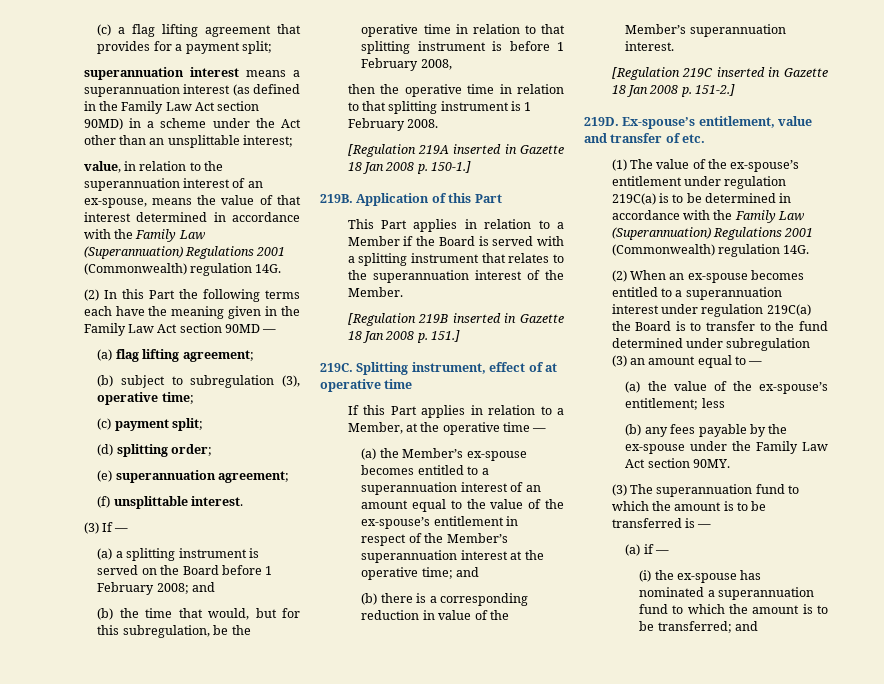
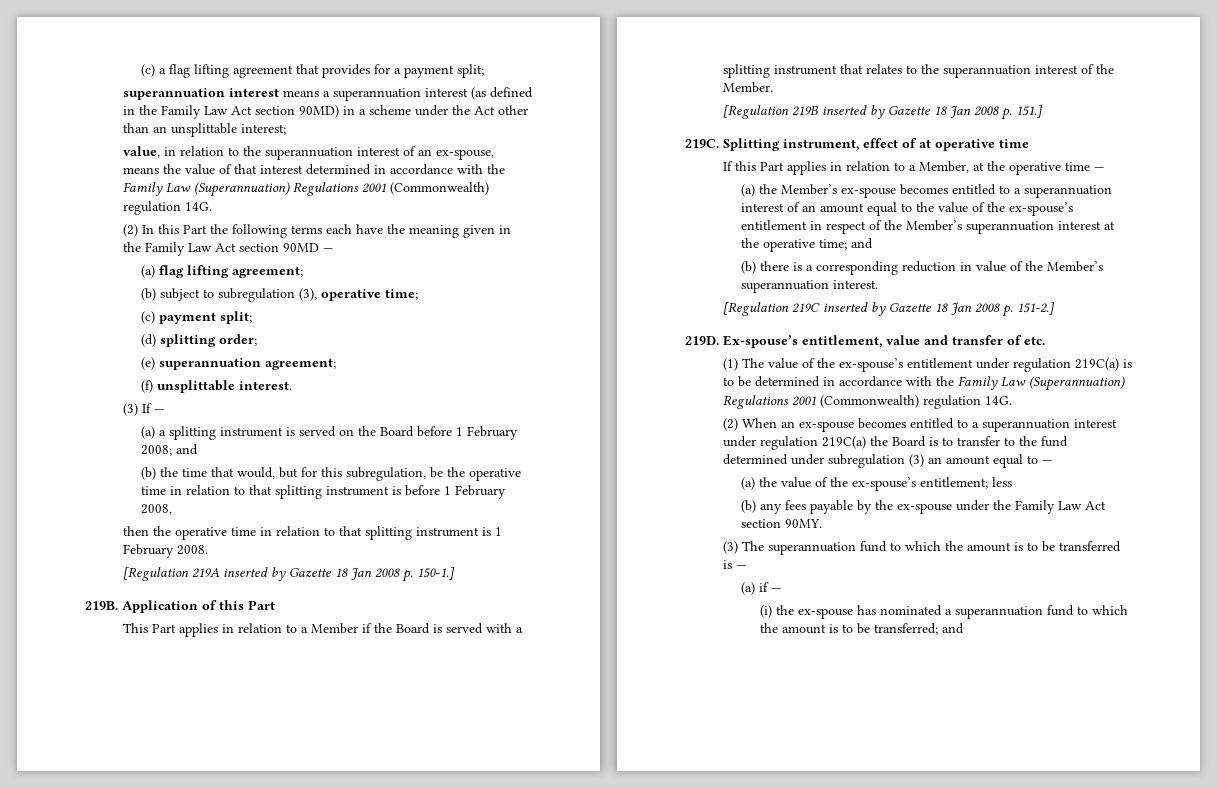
- [Regulation 219A inserted in Gazette 18 Jan 2008 p. 150-1.]
+ [Regulation 219A inserted by Gazette 18 Jan 2008 p. 150-1.]
- [Regulation 219B inserted in Gazette 18 Jan 2008 p. 151.]
+ [Regulation 219B inserted by Gazette 18 Jan 2008 p. 151.]
- [Regulation 219C inserted in Gazette 18 Jan 2008 p. 151-2.]
+ [Regulation 219C inserted by Gazette 18 Jan 2008 p. 151-2.]

